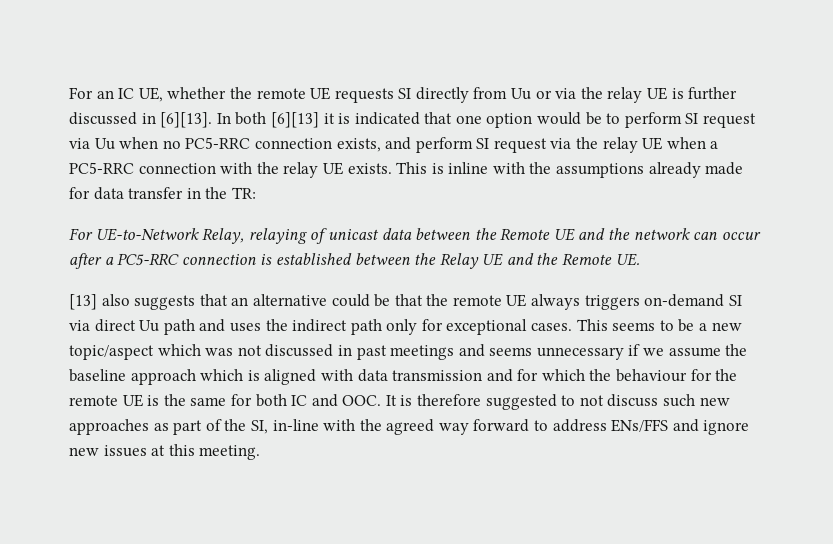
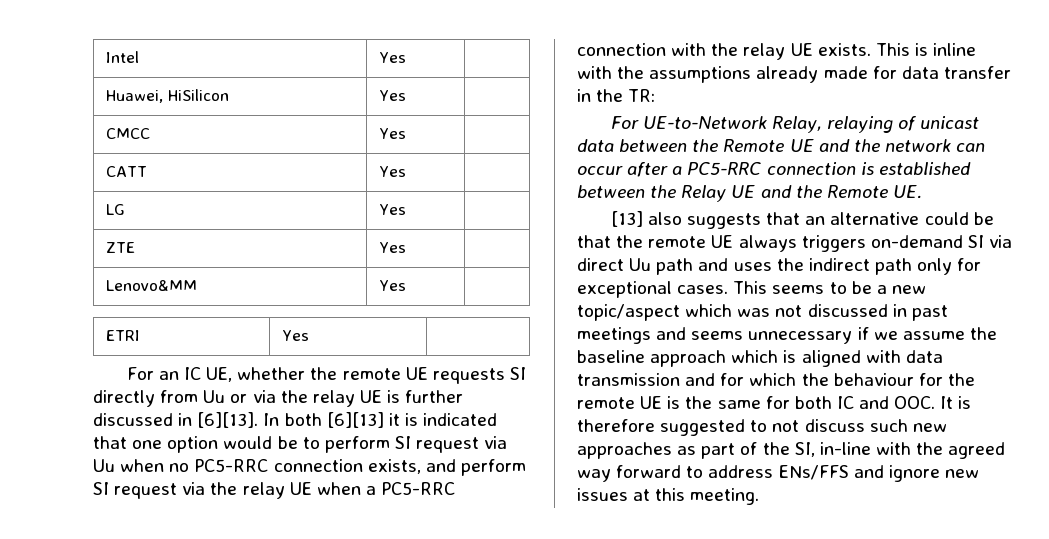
+ Intel | Yes |
+ Huawei, HiSilicon | Yes |
+ CMCC | Yes |
+ CATT | Yes |
+ LG | Yes |
+ ZTE | Yes |
+ Lenovo&MM | Yes |
+ ETRI | Yes |

